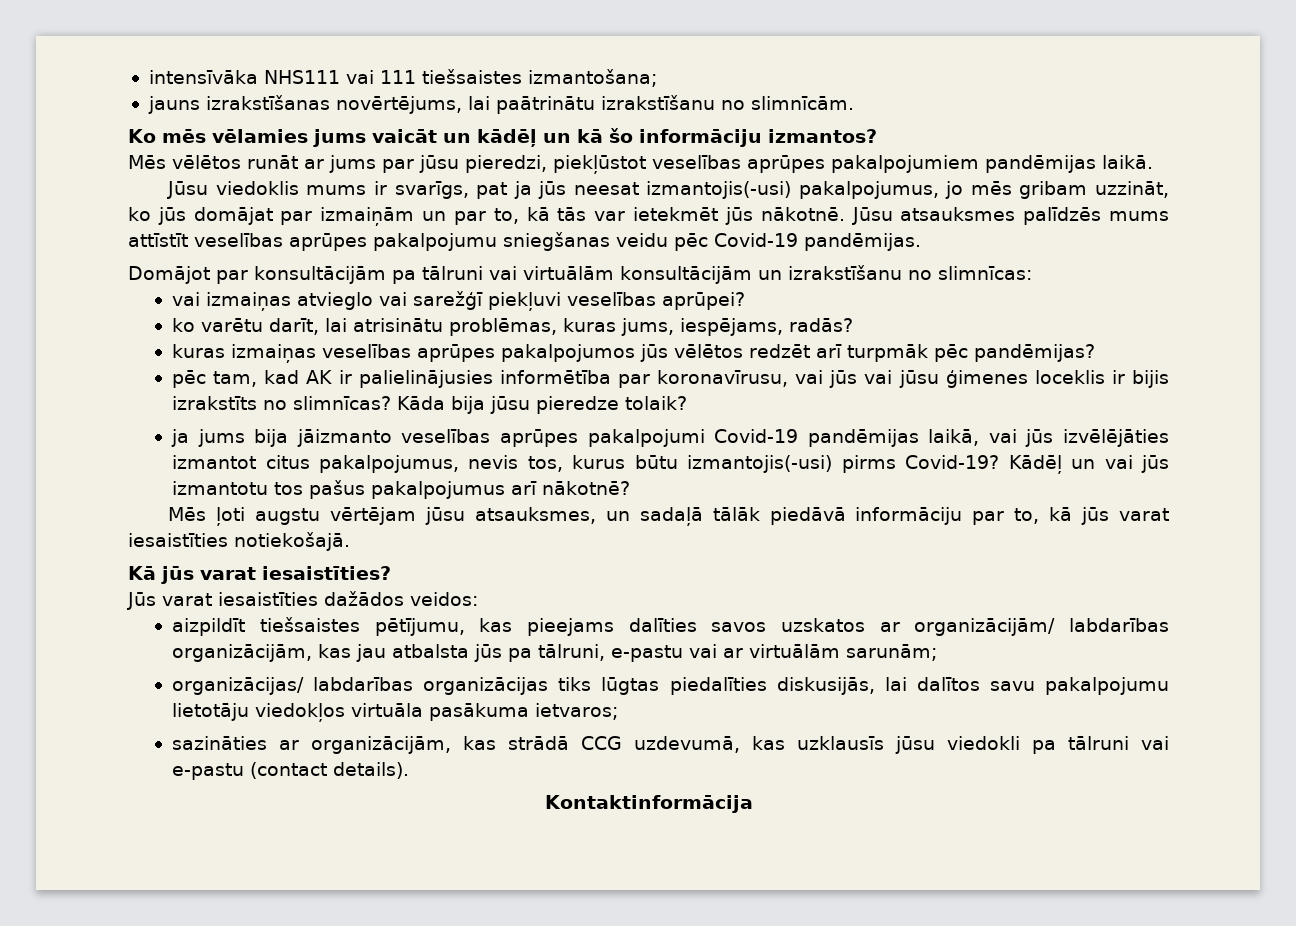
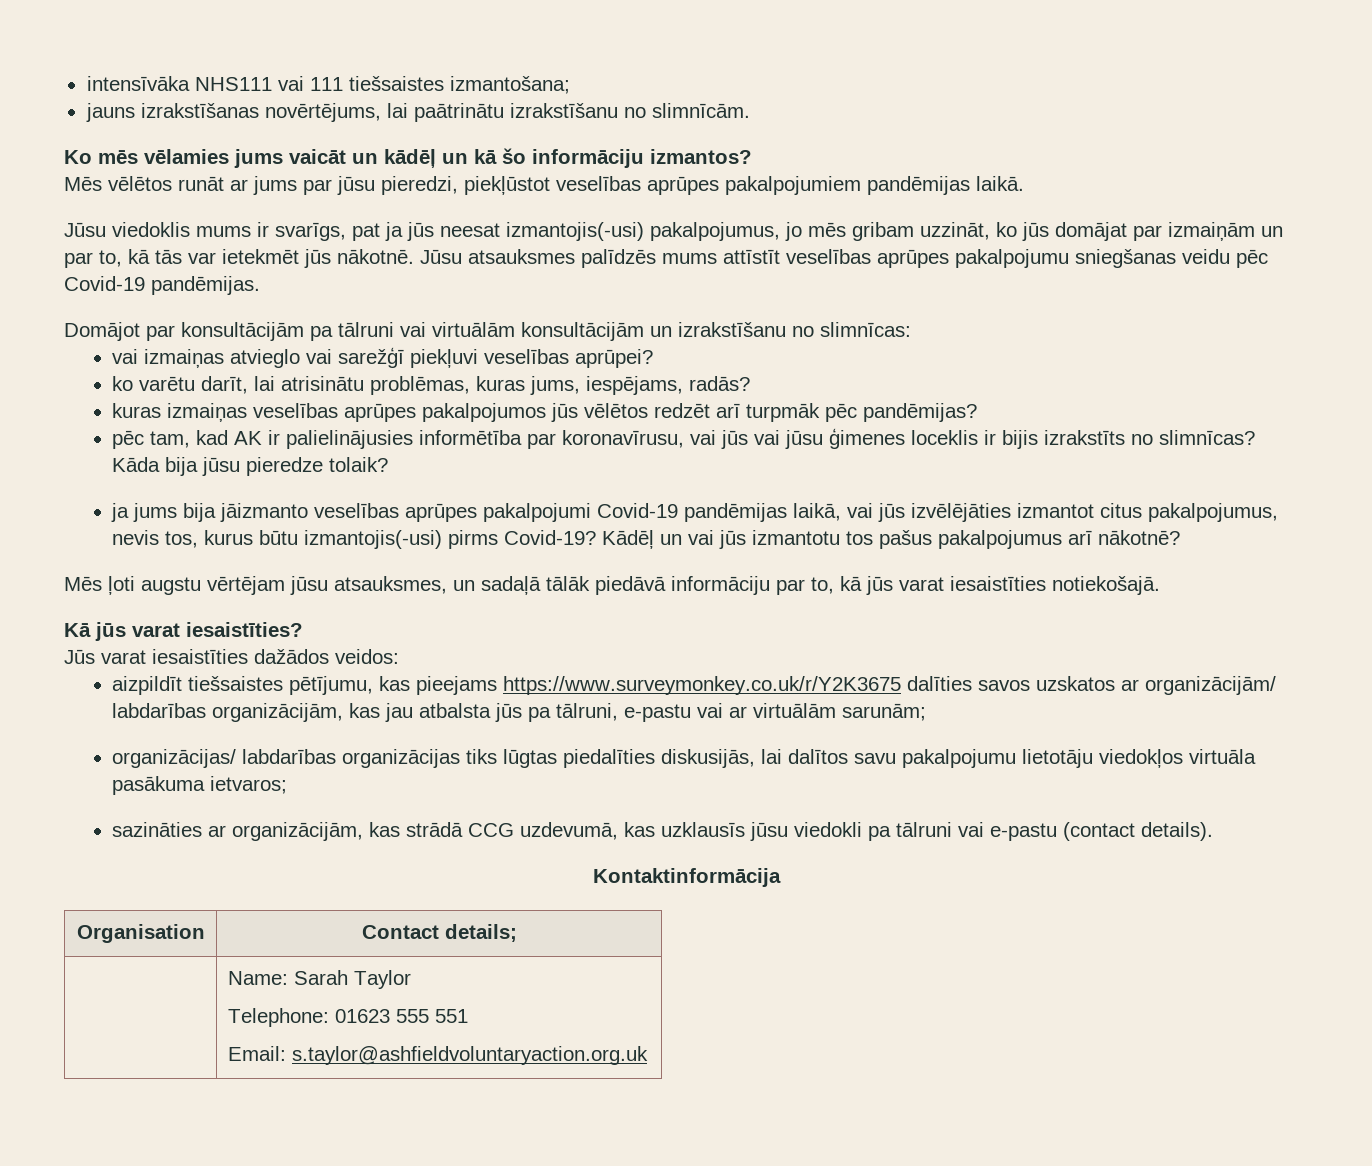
- aizpildīt tiešsaistes pētījumu, kas pieejams dalīties savos uzskatos ar organizācijām/ labdarības organizācijām, kas jau atbalsta jūs pa tālruni, e-pastu vai ar virtuālām sarunām;
+ aizpildīt tiešsaistes pētījumu, kas pieejams https://www.surveymonkey.co.uk/r/Y2K3675 dalīties savos uzskatos ar organizācijām/ labdarības organizācijām, kas jau atbalsta jūs pa tālruni, e-pastu vai ar virtuālām sarunām;
+ Organisation | Contact details;
+ | Name: Sarah Taylor
+ Telephone: 01623 555 551
+ Email: s.taylor@ashfieldvoluntaryaction.org.uk

